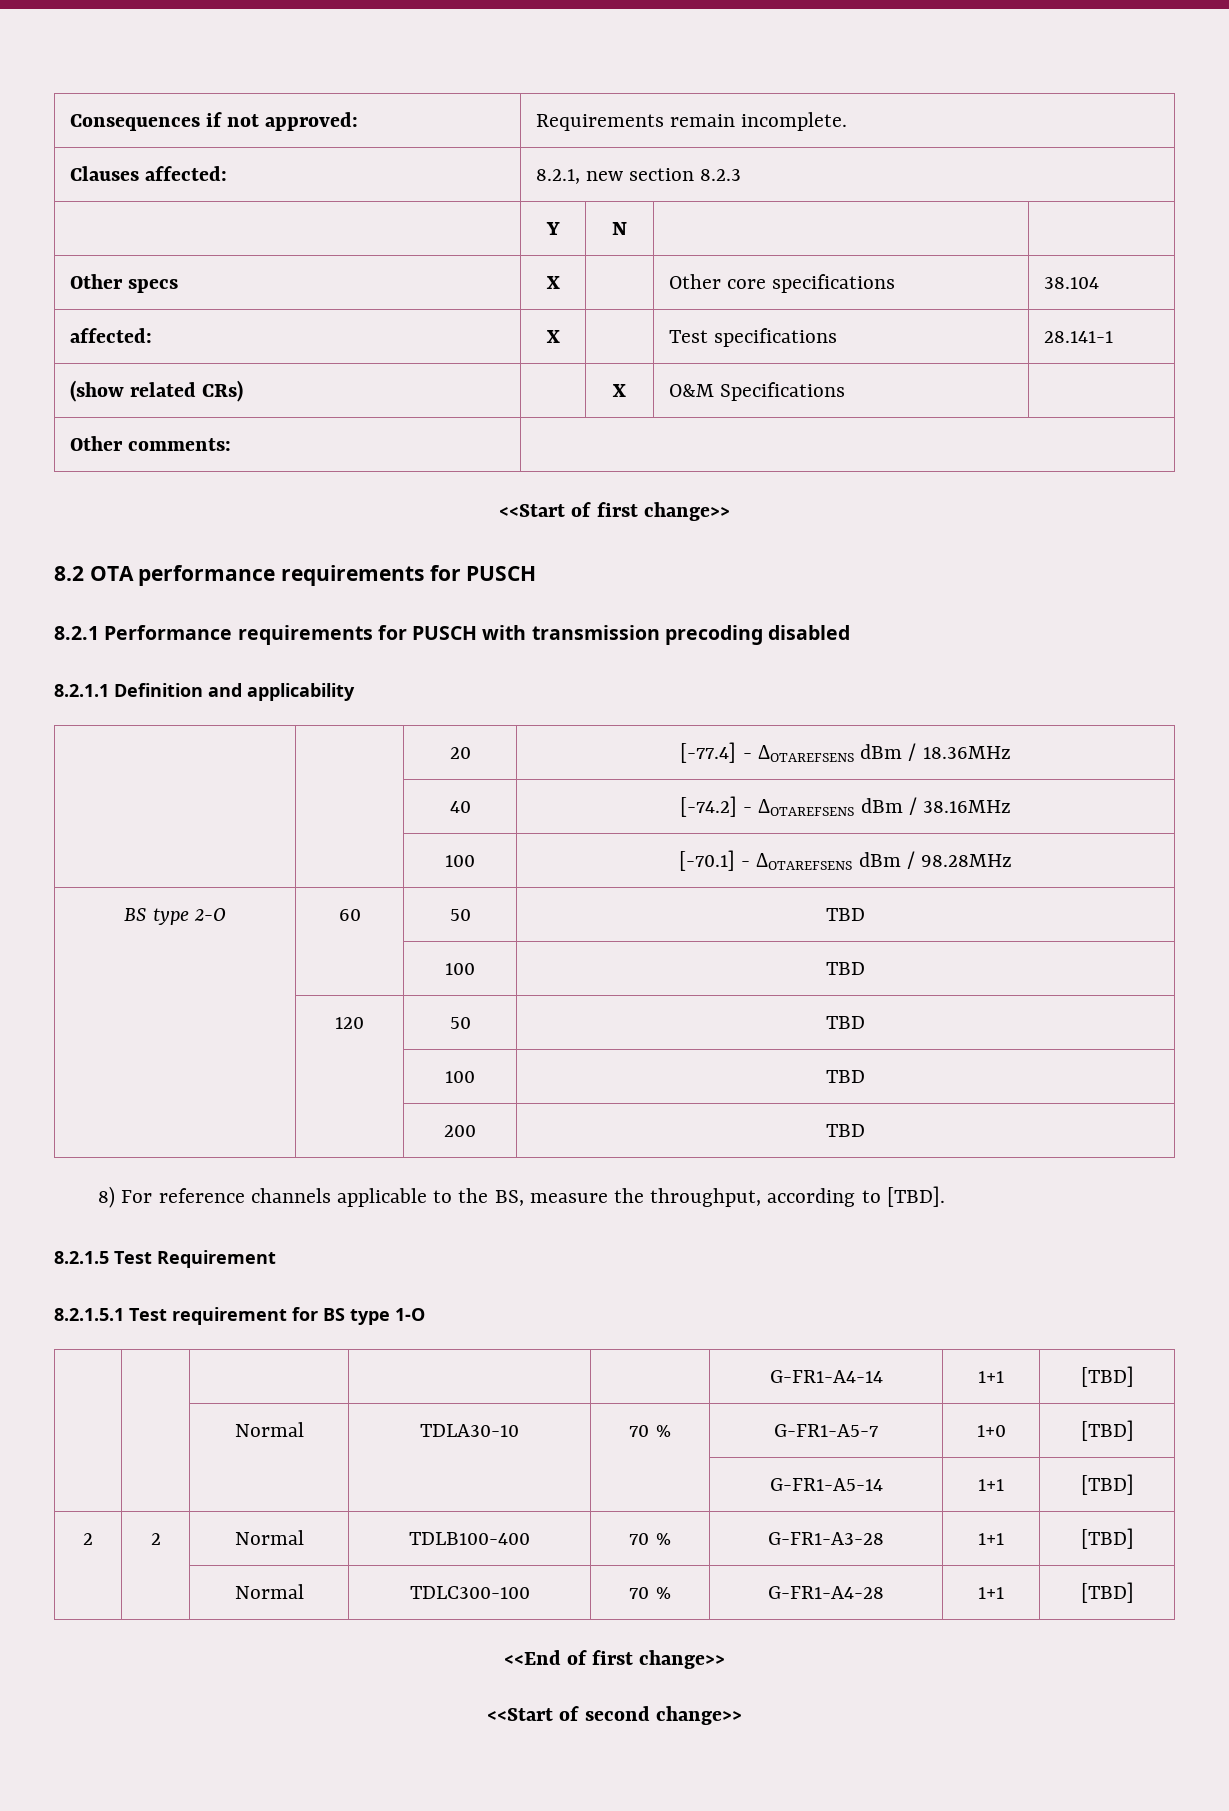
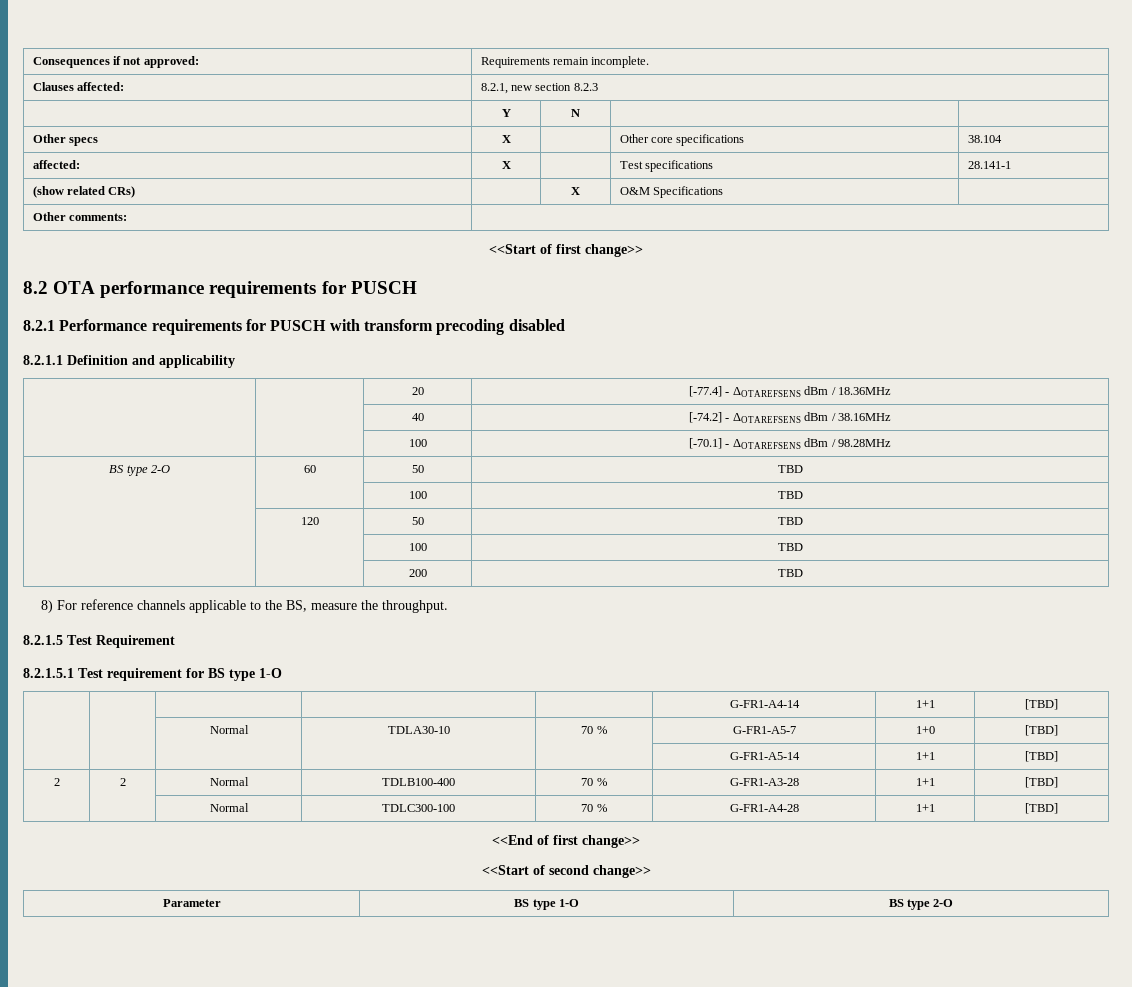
- 8.2.1 Performance requirements for PUSCH with transmission precoding disabled
+ 8.2.1 Performance requirements for PUSCH with transform precoding disabled
- 8) For reference channels applicable to the BS, measure the throughput, according to [TBD].
+ 8) For reference channels applicable to the BS, measure the throughput.
+ Parameter | BS type 1-O | BS type 2-O

